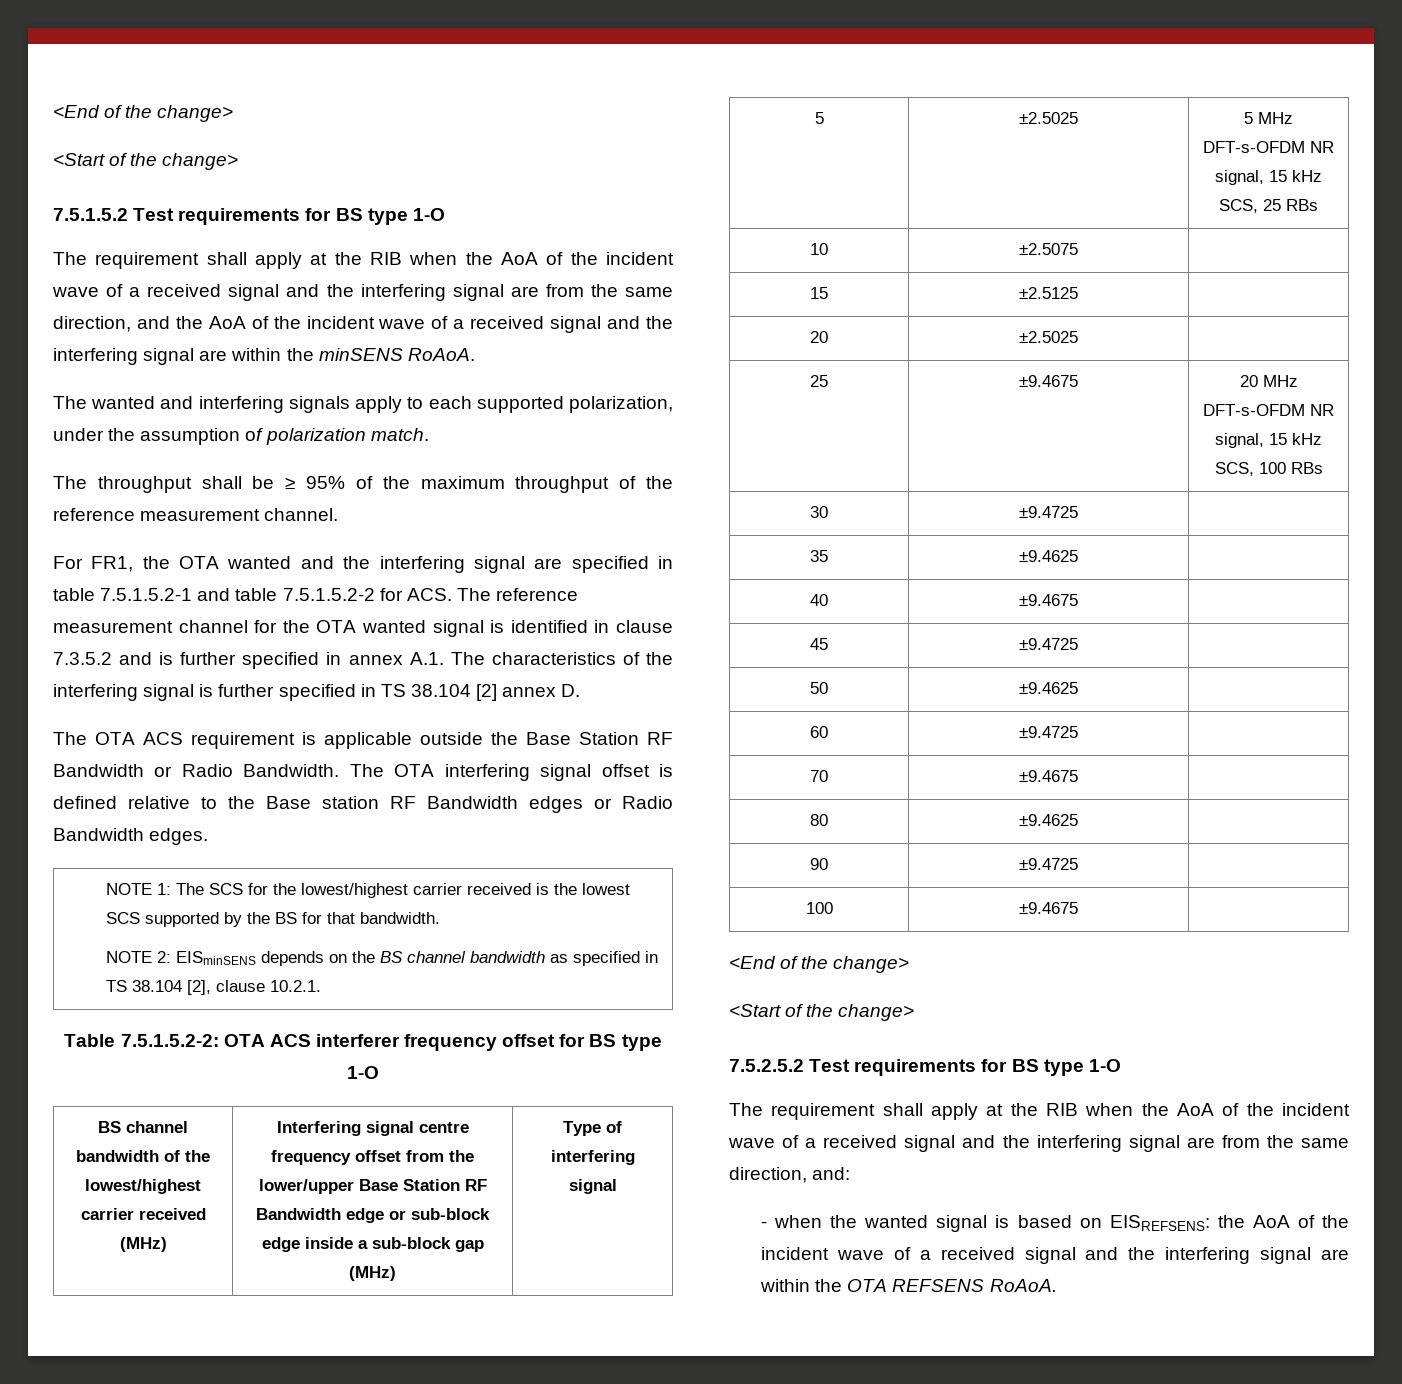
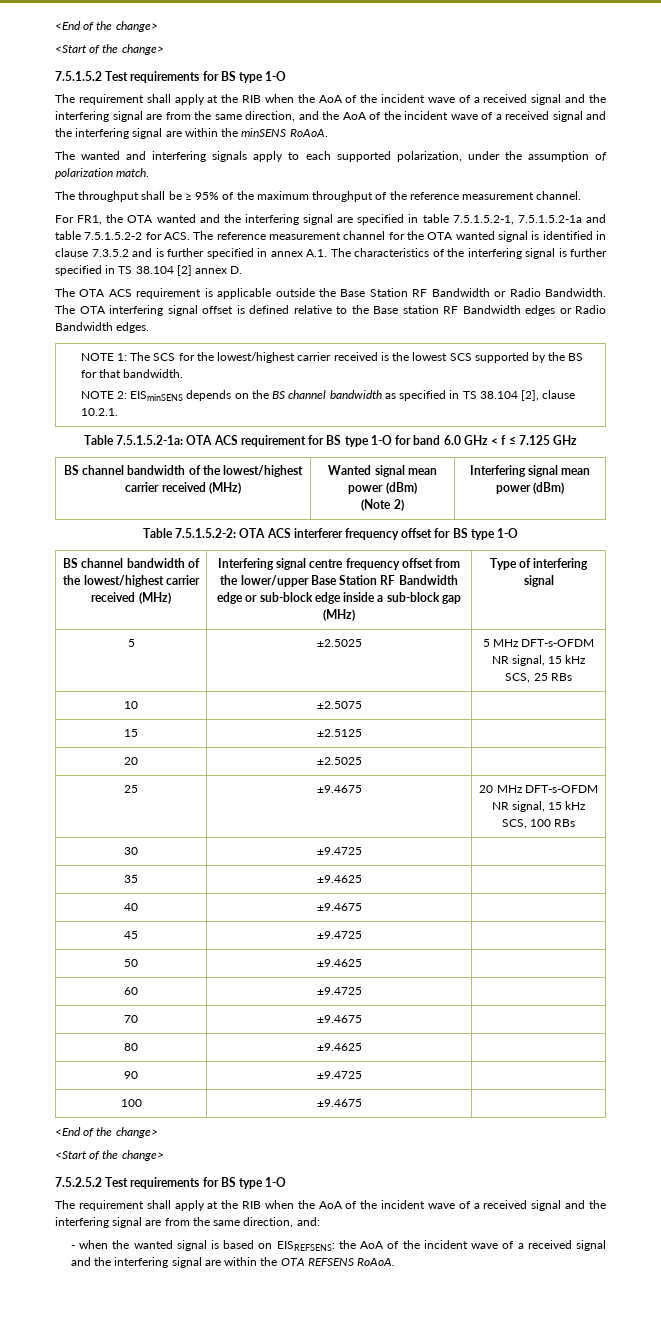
- For FR1, the OTA wanted and the interfering signal are specified in table 7.5.1.5.2-1 and table 7.5.1.5.2-2 for ACS. The reference measurement channel for the OTA wanted signal is identified in clause 7.3.5.2 and is further specified in annex A.1. The characteristics of the interfering signal is further specified in TS 38.104 [2] annex D.
+ For FR1, the OTA wanted and the interfering signal are specified in table 7.5.1.5.2-1, 7.5.1.5.2-1a and table 7.5.1.5.2-2 for ACS. The reference measurement channel for the OTA wanted signal is identified in clause 7.3.5.2 and is further specified in annex A.1. The characteristics of the interfering signal is further specified in TS 38.104 [2] annex D.
+ Table 7.5.1.5.2-1a: OTA ACS requirement for BS type 1-O for band 6.0 GHz < f ≤ 7.125 GHz
+ BS channel bandwidth of the lowest/highest carrier received (MHz) | Wanted signal mean power (dBm)
+ (Note 2) | Interfering signal mean power (dBm)

